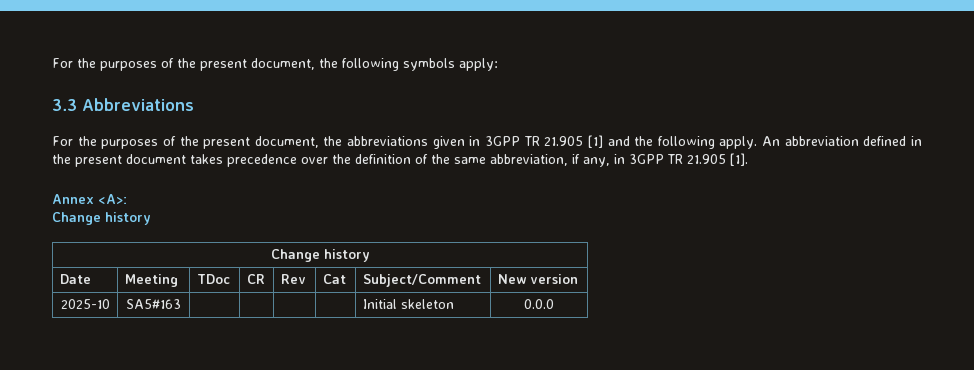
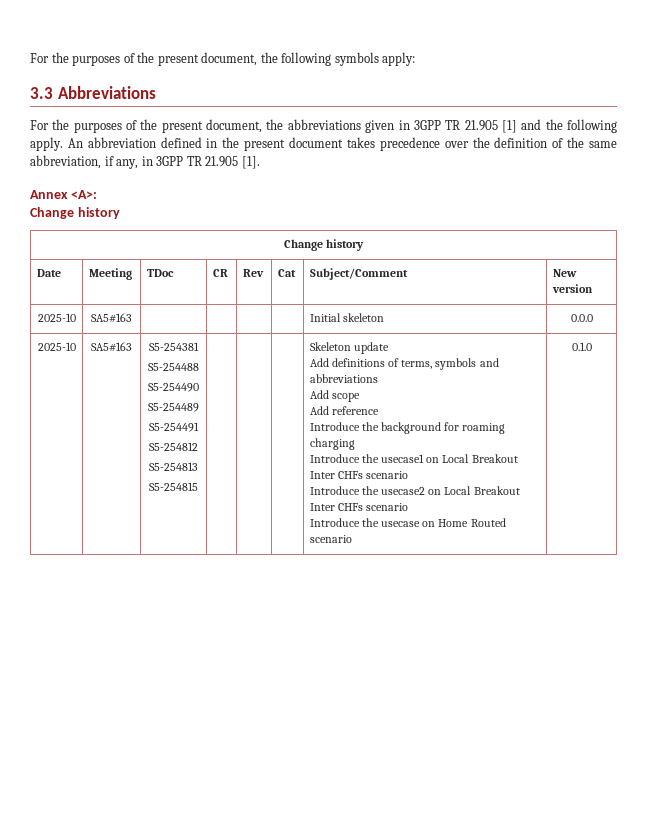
+ 2025-10 | SA5#163 | S5-254381
+ S5-254488
+ S5-254490
+ S5-254489
+ S5-254491
+ S5-254812
+ S5-254813
+ S5-254815 | | | | Skeleton update
+ Add definitions of terms, symbols and abbreviations
+ Add scope
+ Add reference
+ Introduce the background for roaming charging
+ Introduce the usecase1 on Local Breakout Inter CHFs scenario
+ Introduce the usecase2 on Local Breakout Inter CHFs scenario
+ Introduce the usecase on Home Routed scenario | 0.1.0

